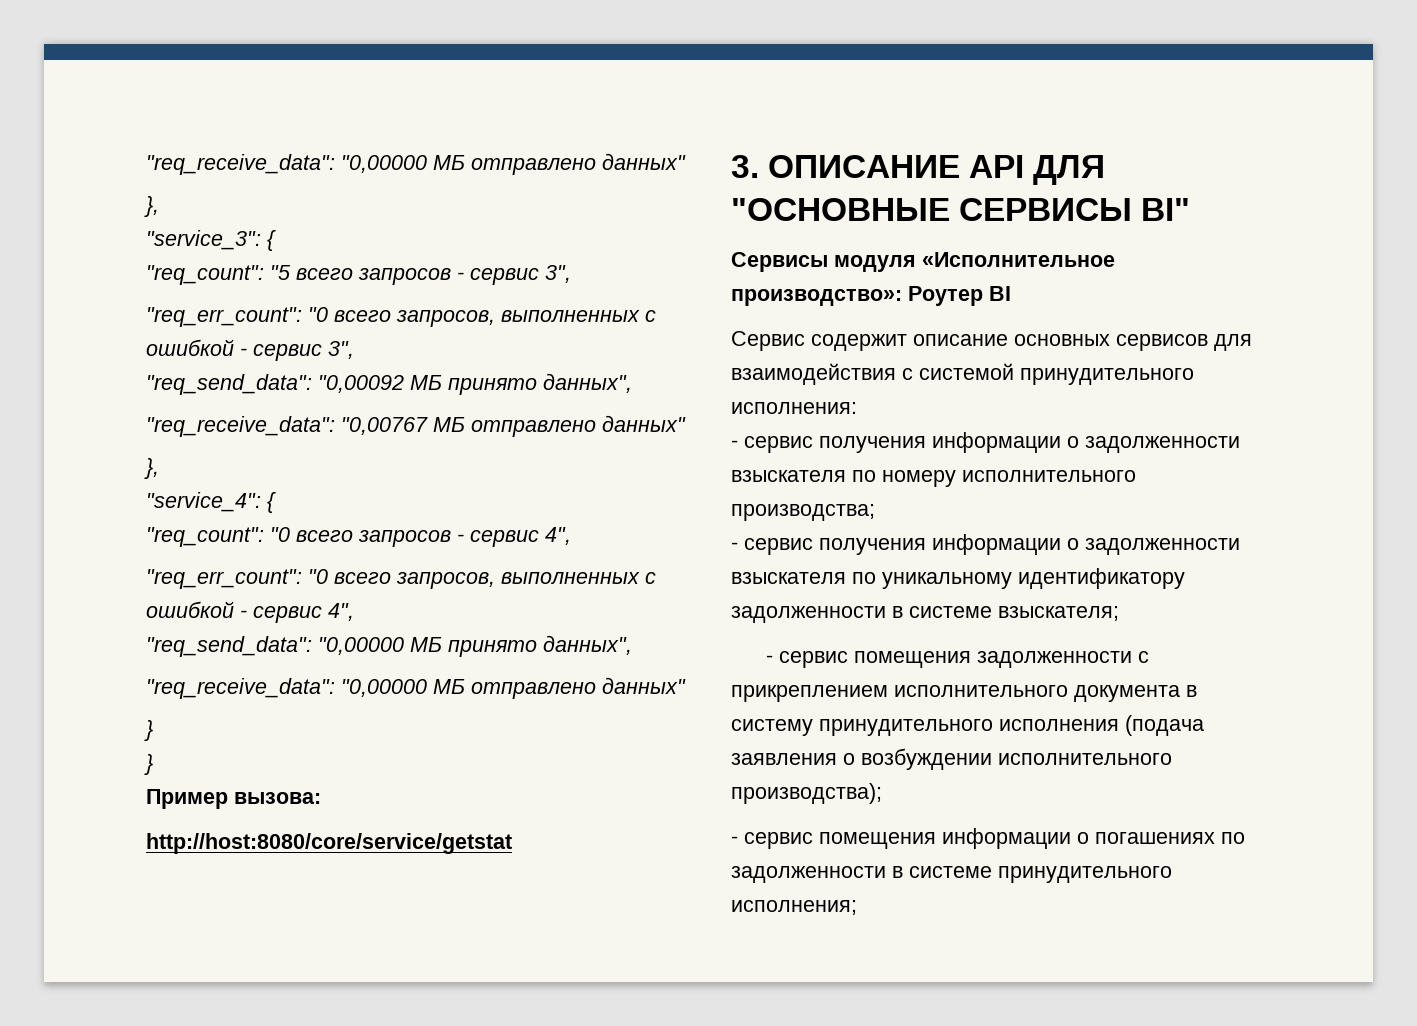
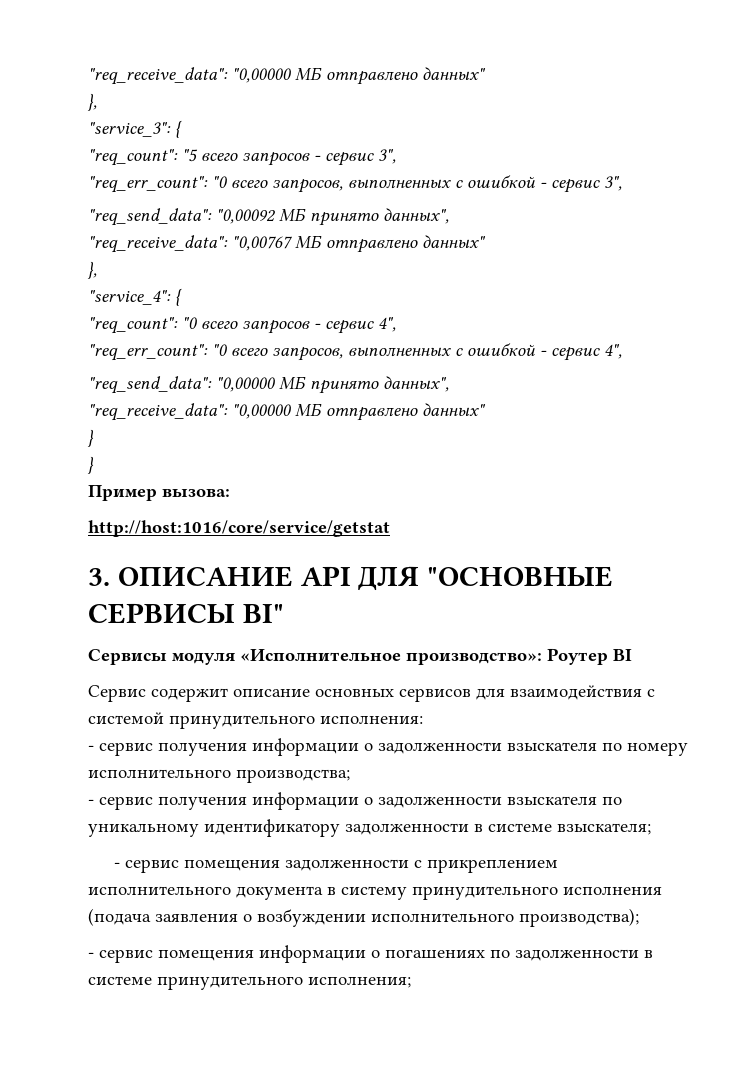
- http://host:8080/core/service/getstat
+ http://host:1016/core/service/getstat

